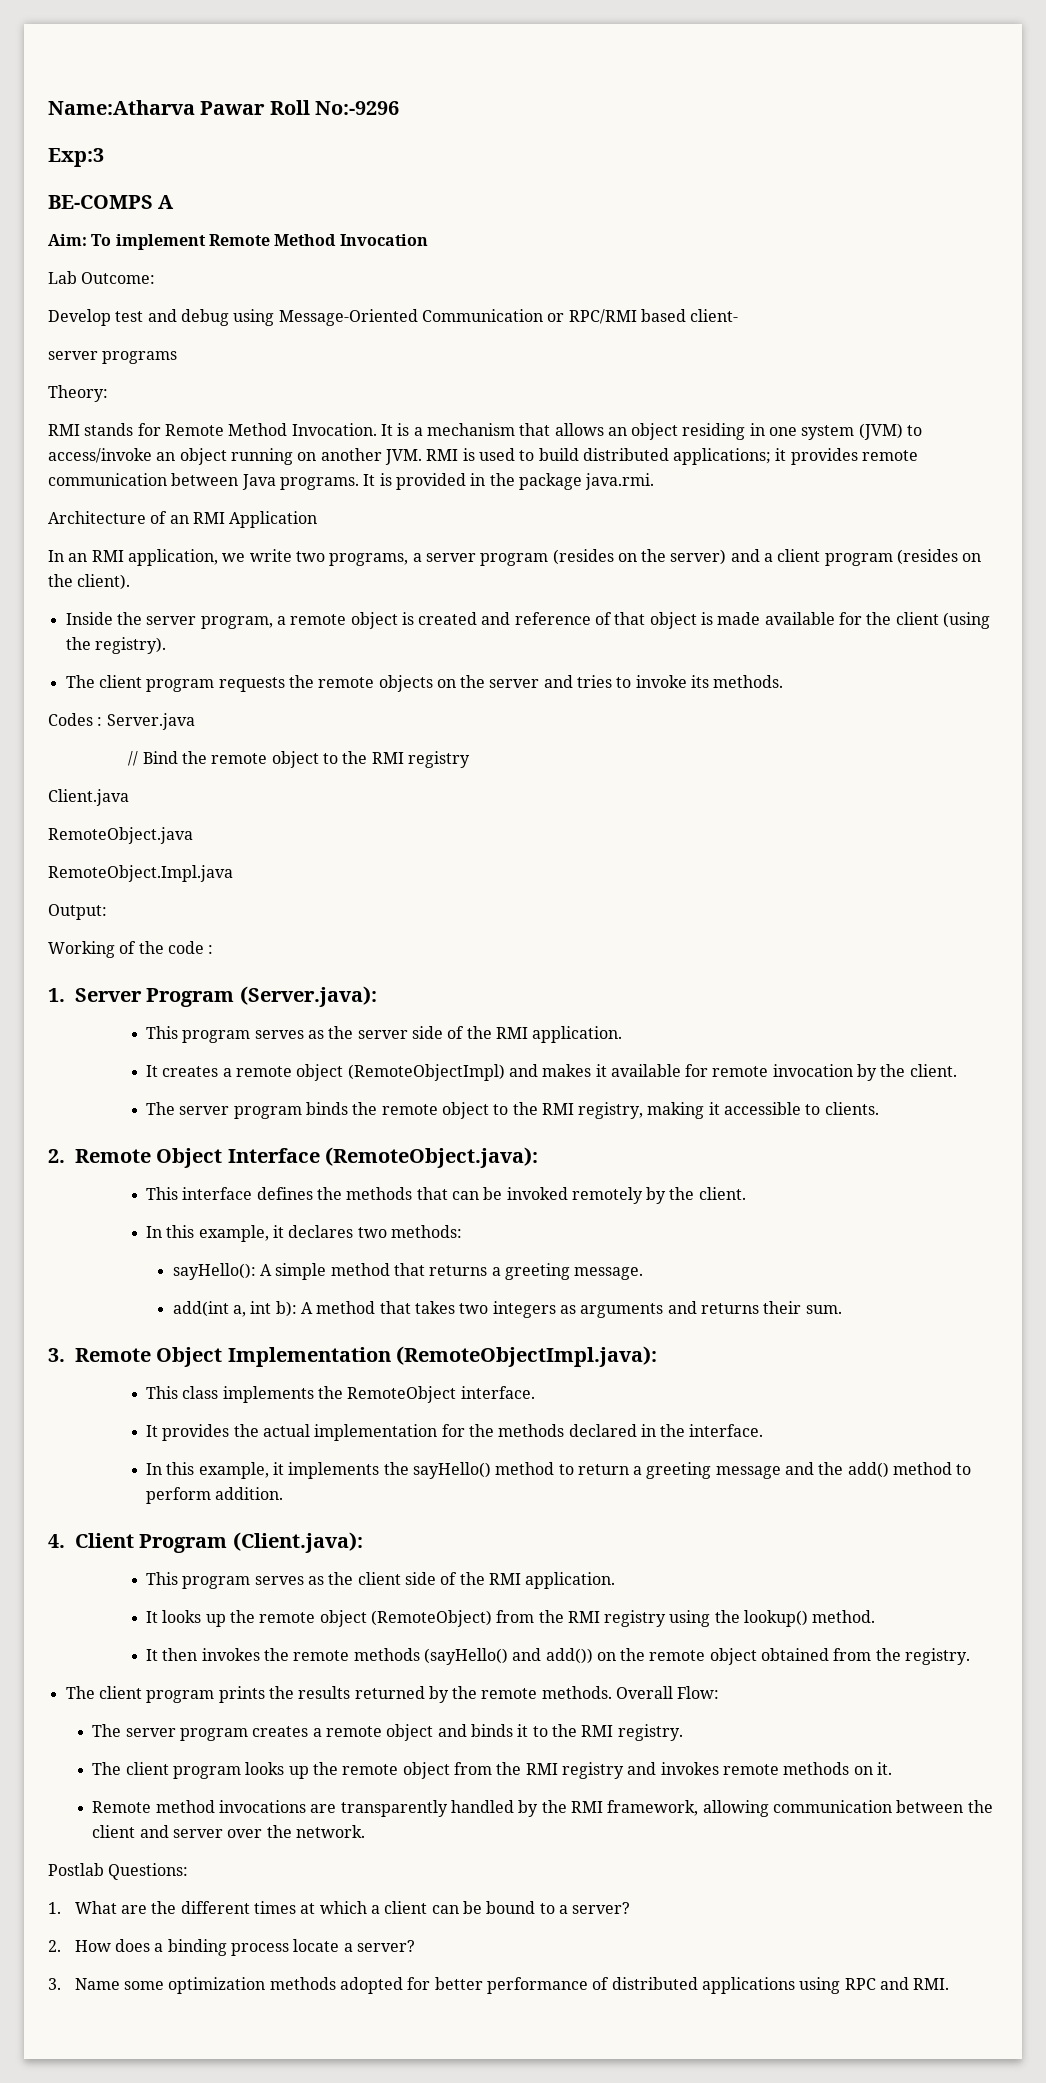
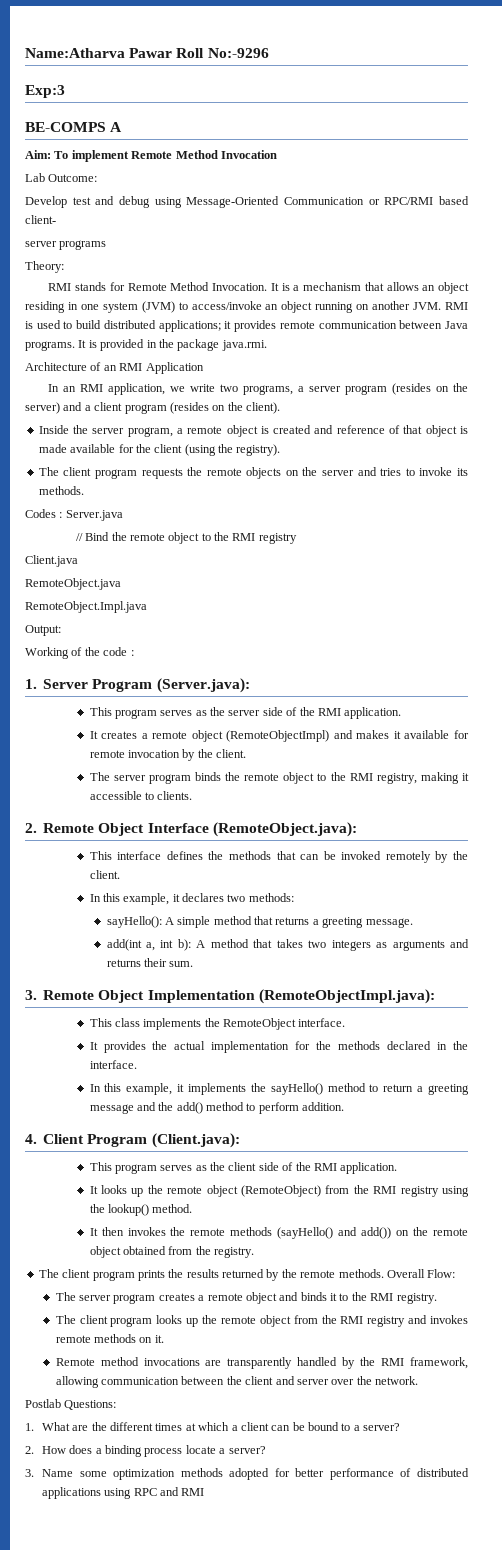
- 3. Name some optimization methods adopted for better performance of distributed applications using RPC and RMI.
+ 3. Name some optimization methods adopted for better performance of distributed applications using RPC and RMI

